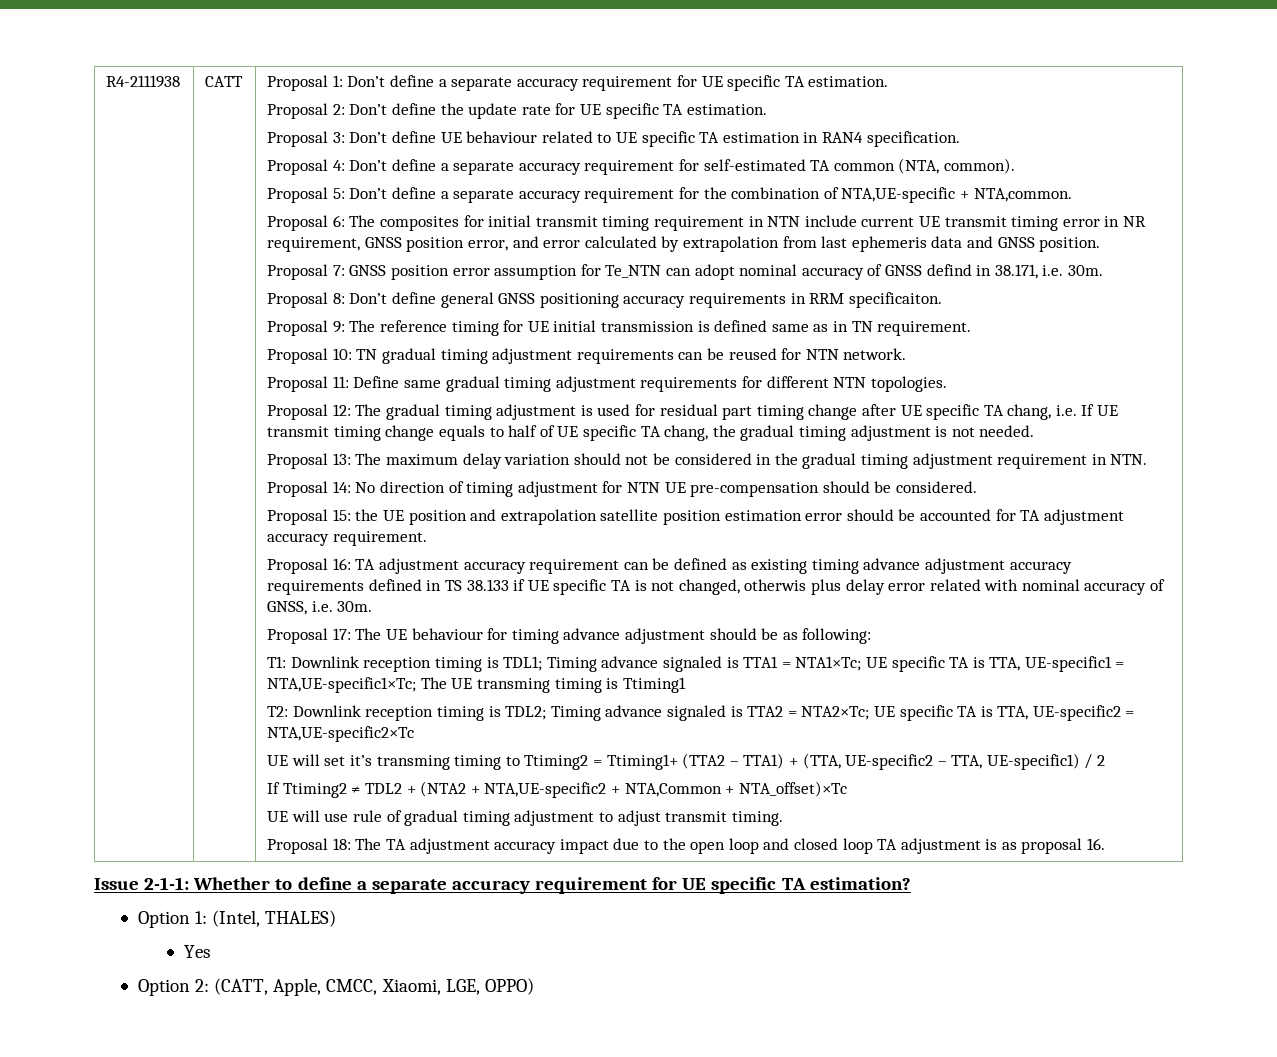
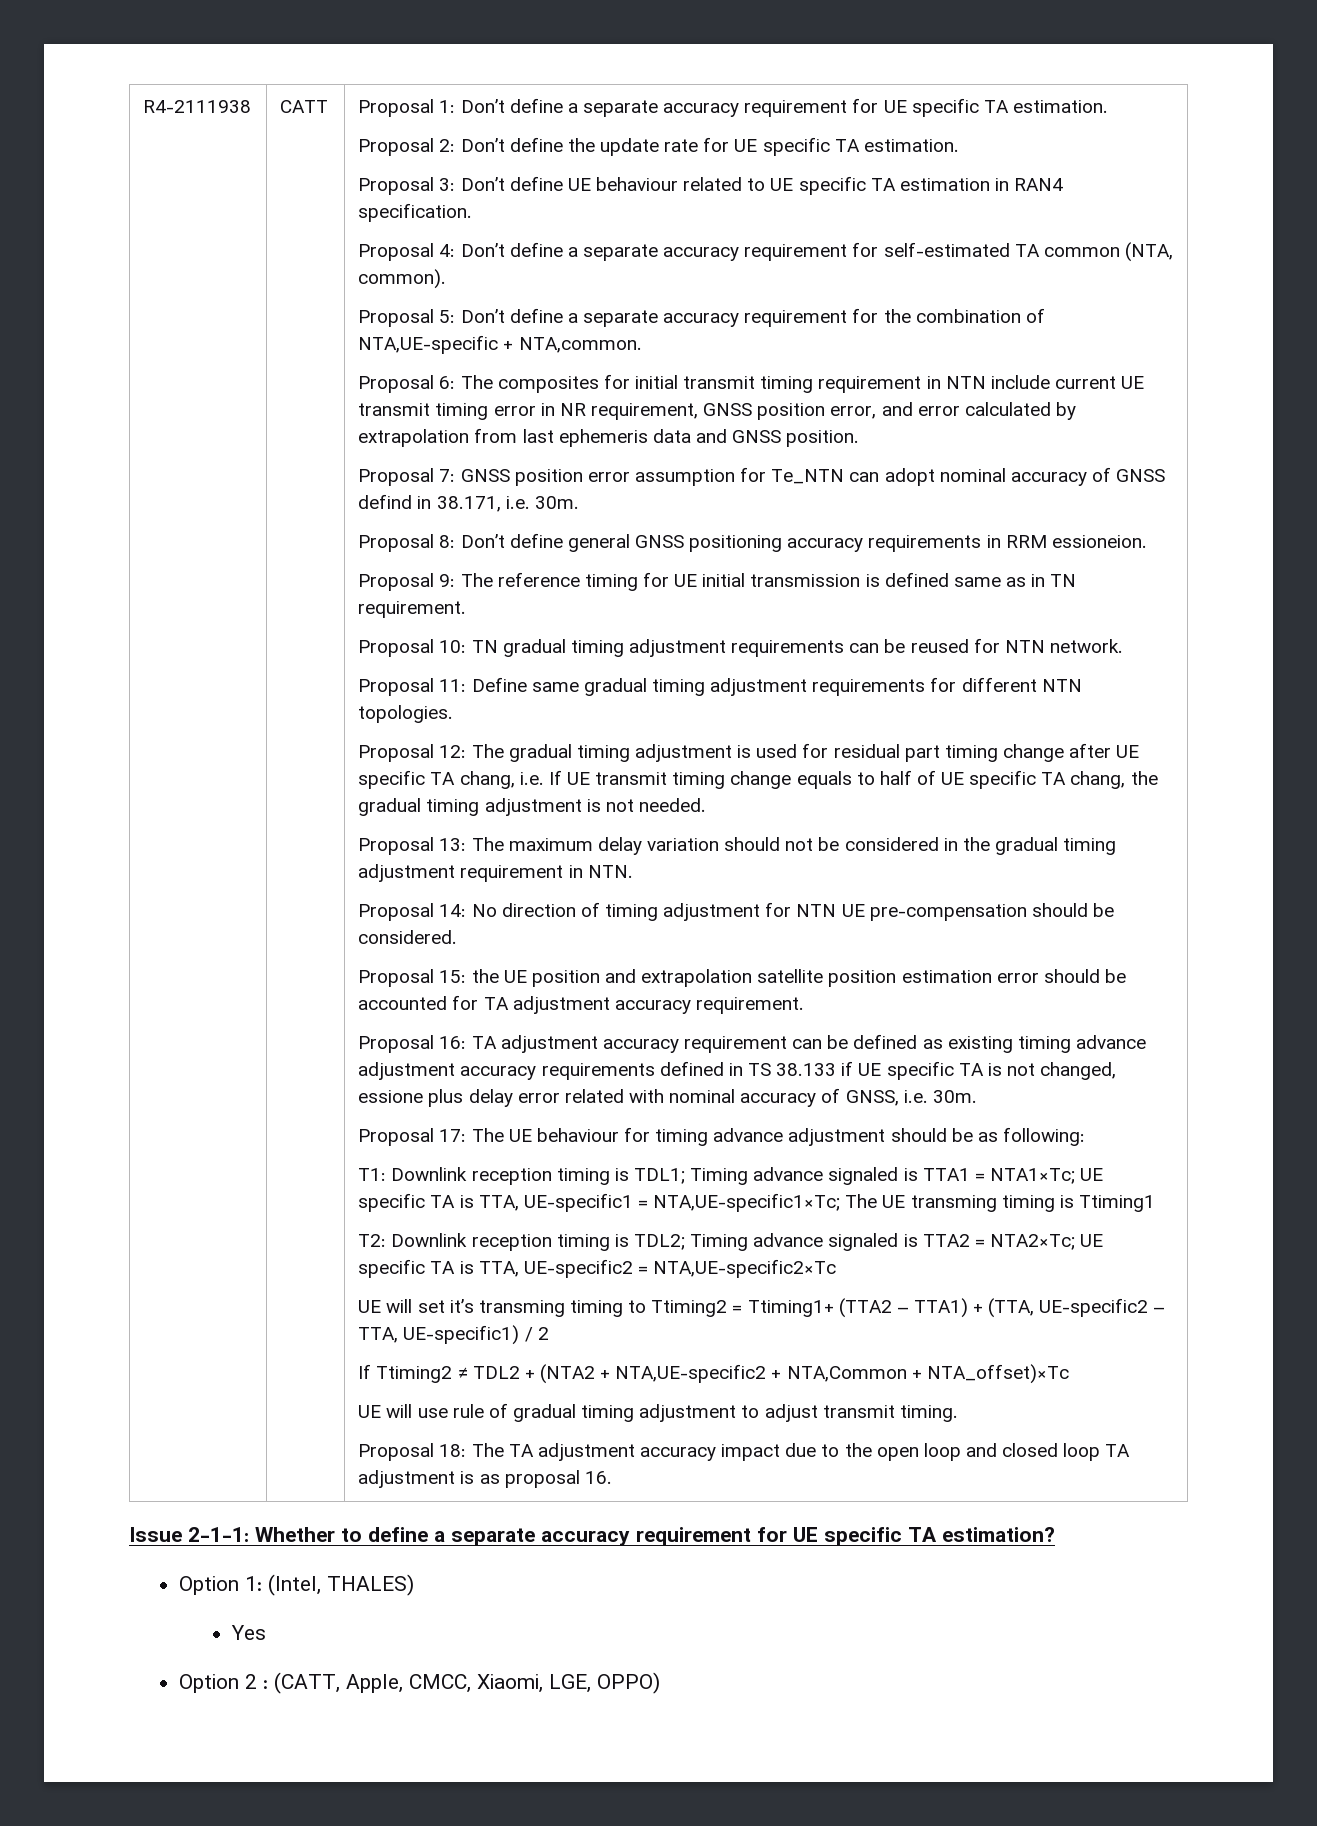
- Proposal 8: Don’t define general GNSS positioning accuracy requirements in RRM specificaiton.
+ Proposal 8: Don’t define general GNSS positioning accuracy requirements in RRM essioneion.
- Proposal 16: TA adjustment accuracy requirement can be defined as existing timing advance adjustment accuracy requirements defined in TS 38.133 if UE specific TA is not changed, otherwis plus delay error related with nominal accuracy of GNSS, i.e. 30m.
+ Proposal 16: TA adjustment accuracy requirement can be defined as existing timing advance adjustment accuracy requirements defined in TS 38.133 if UE specific TA is not changed, essione plus delay error related with nominal accuracy of GNSS, i.e. 30m.
- Option 2: (CATT, Apple, CMCC, Xiaomi, LGE, OPPO)
+ Option 2 : (CATT, Apple, CMCC, Xiaomi, LGE, OPPO)

